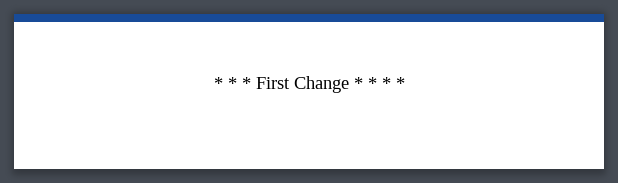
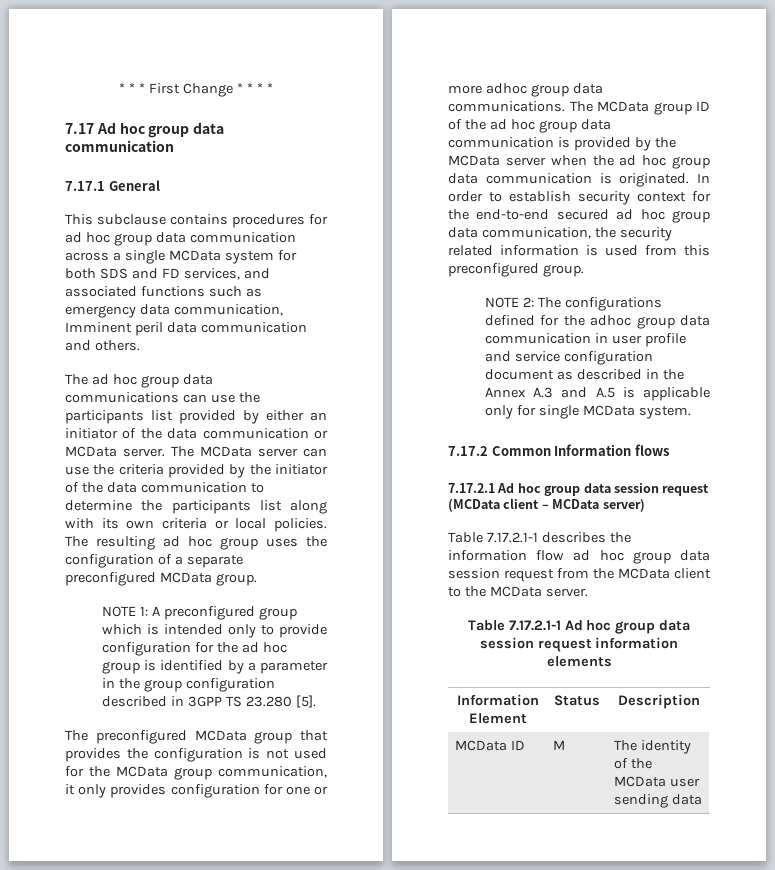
+ 7.17 Ad hoc group data communication
+ 7.17.1 General
+ This subclause contains procedures for ad hoc group data communication across a single MCData system for both SDS and FD services, and associated functions such as emergency data communication, Imminent peril data communication and others.
+ The ad hoc group data communications can use the participants list provided by either an initiator of the data communication or MCData server. The MCData server can use the criteria provided by the initiator of the data communication to determine the participants list along with its own criteria or local policies. The resulting ad hoc group uses the configuration of a separate preconfigured MCData group.
+ NOTE 1: A preconfigured group which is intended only to provide configuration for the ad hoc group is identified by a parameter in the group configuration described in 3GPP TS 23.280 [5].
+ The preconfigured MCData group that provides the configuration is not used for the MCData group communication, it only provides configuration for one or more adhoc group data communications. The MCData group ID of the ad hoc group data communication is provided by the MCData server when the ad hoc group data communication is originated. In order to establish security context for the end-to-end secured ad hoc group data communication, the security related information is used from this preconfigured group.
+ NOTE 2: The configurations defined for the adhoc group data communication in user profile and service configuration document as described in the Annex A.3 and A.5 is applicable only for single MCData system.
+ 7.17.2 Common Information flows
+ 7.17.2.1 Ad hoc group data session request (MCData client – MCData server)
+ Table 7.17.2.1-1 describes the information flow ad hoc group data session request from the MCData client to the MCData server.
+ Table 7.17.2.1-1 Ad hoc group data session request information elements
+ Information Element | Status | Description
+ MCData ID | M | The identity of the MCData user sending data

